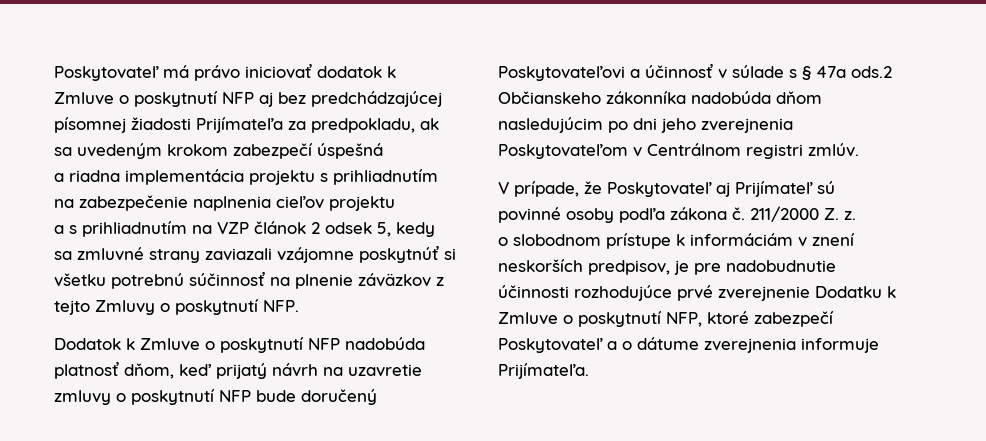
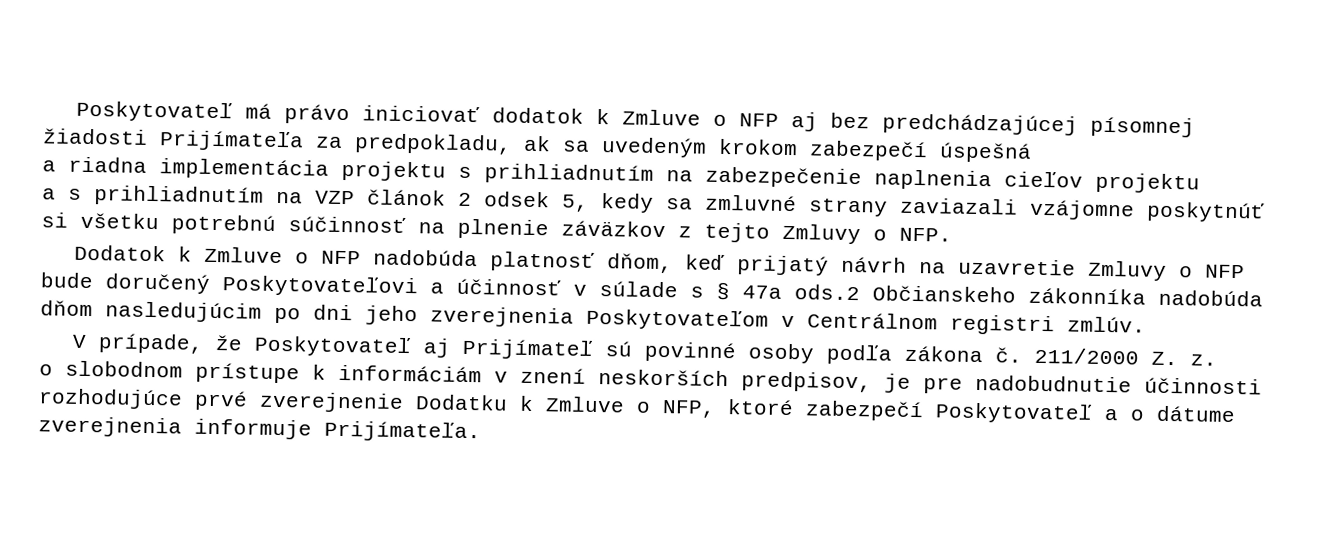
- Poskytovateľ má právo iniciovať dodatok k Zmluve o poskytnutí NFP aj bez predchádzajúcej písomnej žiadosti Prijímateľa za predpokladu, ak sa uvedeným krokom zabezpečí úspešná
+ Poskytovateľ má právo iniciovať dodatok k Zmluve o NFP aj bez predchádzajúcej písomnej žiadosti Prijímateľa za predpokladu, ak sa uvedeným krokom zabezpečí úspešná
- a s prihliadnutím na VZP článok 2 odsek 5, kedy sa zmluvné strany zaviazali vzájomne poskytnúť si všetku potrebnú súčinnosť na plnenie záväzkov z tejto Zmluvy o poskytnutí NFP.
+ a s prihliadnutím na VZP článok 2 odsek 5, kedy sa zmluvné strany zaviazali vzájomne poskytnúť si všetku potrebnú súčinnosť na plnenie záväzkov z tejto Zmluvy o NFP.
- Dodatok k Zmluve o poskytnutí NFP nadobúda platnosť dňom, keď prijatý návrh na uzavretie zmluvy o poskytnutí NFP bude doručený Poskytovateľovi a účinnosť v súlade s § 47a ods.2 Občianskeho zákonníka nadobúda dňom nasledujúcim po dni jeho zverejnenia Poskytovateľom v Centrálnom registri zmlúv.
+ Dodatok k Zmluve o NFP nadobúda platnosť dňom, keď prijatý návrh na uzavretie Zmluvy o NFP bude doručený Poskytovateľovi a účinnosť v súlade s § 47a ods.2 Občianskeho zákonníka nadobúda dňom nasledujúcim po dni jeho zverejnenia Poskytovateľom v Centrálnom registri zmlúv.
- o slobodnom prístupe k informáciám v znení neskorších predpisov, je pre nadobudnutie účinnosti rozhodujúce prvé zverejnenie Dodatku k Zmluve o poskytnutí NFP, ktoré zabezpečí Poskytovateľ a o dátume zverejnenia informuje Prijímateľa.
+ o slobodnom prístupe k informáciám v znení neskorších predpisov, je pre nadobudnutie účinnosti rozhodujúce prvé zverejnenie Dodatku k Zmluve o NFP, ktoré zabezpečí Poskytovateľ a o dátume zverejnenia informuje Prijímateľa.

